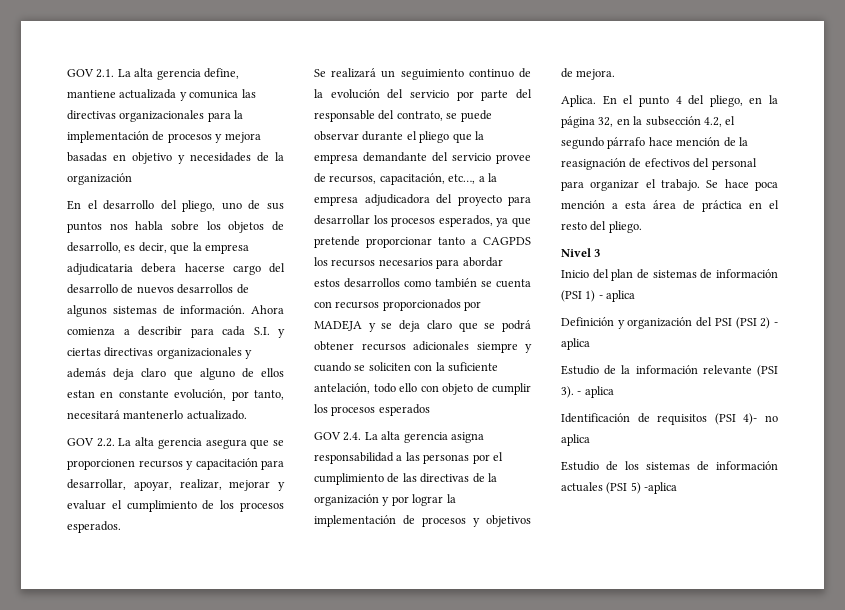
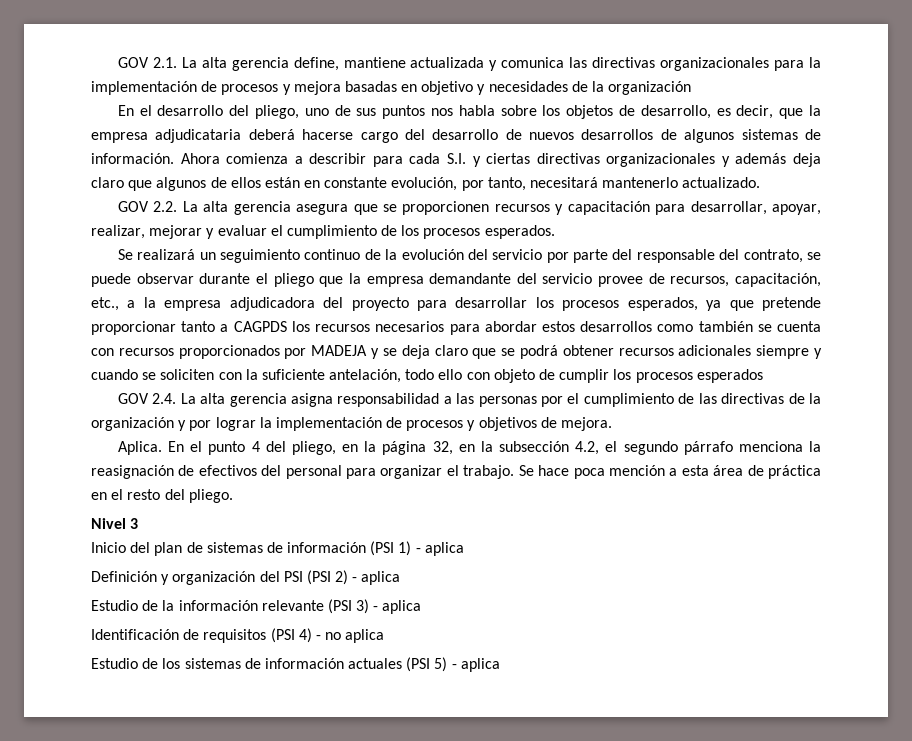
- En el desarrollo del pliego, uno de sus puntos nos habla sobre los objetos de desarrollo, es decir, que la empresa adjudicataria debera hacerse cargo del desarrollo de nuevos desarrollos de algunos sistemas de información.
+ En el desarrollo del pliego, uno de sus puntos nos habla sobre los objetos de desarrollo, es decir, que la empresa adjudicataria deberá hacerse cargo del desarrollo de nuevos desarrollos de algunos sistemas de información.
- Ahora comienza a describir para cada S.I. y ciertas directivas organizacionales y además deja claro que alguno de ellos estan en constante evolución, por tanto, necesitará mantenerlo actualizado.
+ Ahora comienza a describir para cada S.I. y ciertas directivas organizacionales y además deja claro que algunos de ellos están en constante evolución, por tanto, necesitará mantenerlo actualizado.
- Se realizará un seguimiento continuo de la evolución del servicio por parte del responsable del contrato, se puede observar durante el pliego que la empresa demandante del servicio provee de recursos, capacitación, etc…, a la empresa adjudicadora del proyecto para desarrollar los procesos esperados, ya que pretende proporcionar tanto a CAGPDS los recursos necesarios para abordar estos desarrollos como también se cuenta con recursos proporcionados por MADEJA y se deja claro que se podrá obtener recursos adicionales siempre y cuando se soliciten con la suficiente antelación, todo ello con objeto de cumplir los procesos esperados
+ Se realizará un seguimiento continuo de la evolución del servicio por parte del responsable del contrato, se puede observar durante el pliego que la empresa demandante del servicio provee de recursos, capacitación, etc., a la empresa adjudicadora del proyecto para desarrollar los procesos esperados, ya que pretende proporcionar tanto a CAGPDS los recursos necesarios para abordar estos desarrollos como también se cuenta con recursos proporcionados por MADEJA y se deja claro que se podrá obtener recursos adicionales siempre y cuando se soliciten con la suficiente antelación, todo ello con objeto de cumplir los procesos esperados
- En el punto 4 del pliego, en la página 32, en la subsección 4.2, el segundo párrafo hace mención de la reasignación de efectivos del personal para organizar el trabajo.
+ En el punto 4 del pliego, en la página 32, en la subsección 4.2, el segundo párrafo menciona la reasignación de efectivos del personal para organizar el trabajo.
- Estudio de la información relevante (PSI 3). - aplica
+ Estudio de la información relevante (PSI 3) - aplica
- Identificación de requisitos (PSI 4)- no aplica
+ Identificación de requisitos (PSI 4) - no aplica
- Estudio de los sistemas de información actuales (PSI 5) -aplica
+ Estudio de los sistemas de información actuales (PSI 5) - aplica

